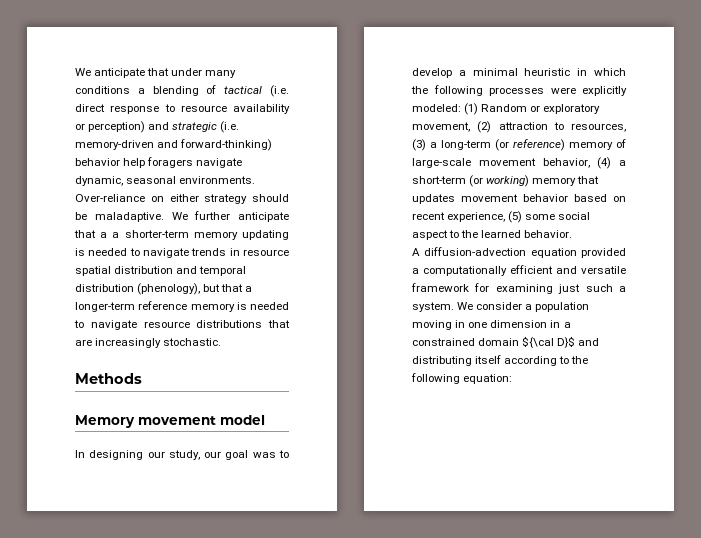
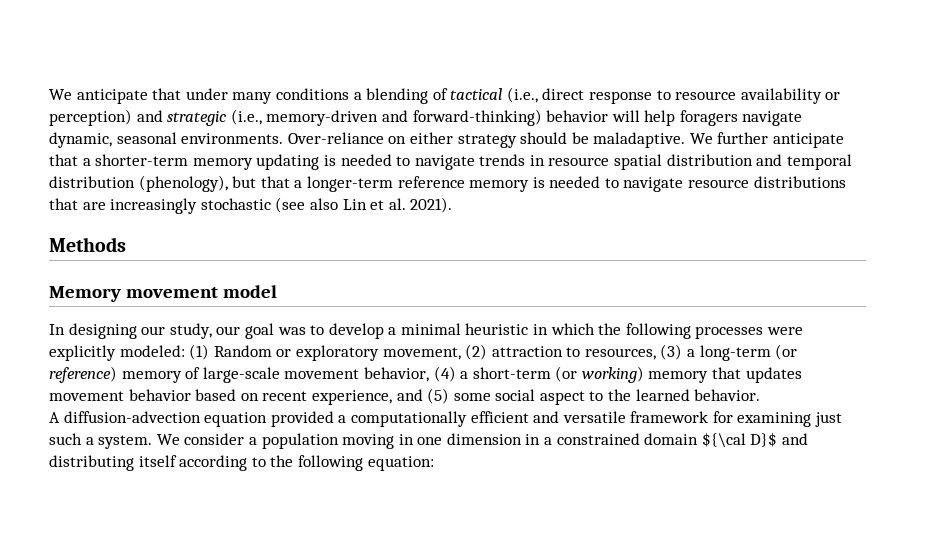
- We anticipate that under many conditions a blending of tactical (i.e. direct response to resource availability or perception) and strategic (i.e. memory-driven and forward-thinking) behavior help foragers navigate dynamic, seasonal environments.
+ We anticipate that under many conditions a blending of tactical (i.e., direct response to resource availability or perception) and strategic (i.e., memory-driven and forward-thinking) behavior will help foragers navigate dynamic, seasonal environments.
- We further anticipate that a a shorter-term memory updating is needed to navigate trends in resource spatial distribution and temporal distribution (phenology), but that a longer-term reference memory is needed to navigate resource distributions that are increasingly stochastic.
+ We further anticipate that a shorter-term memory updating is needed to navigate trends in resource spatial distribution and temporal distribution (phenology), but that a longer-term reference memory is needed to navigate resource distributions that are increasingly stochastic (see also Lin et al. 2021).
- (1) Random or exploratory movement, (2) attraction to resources, (3) a long-term (or reference) memory of large-scale movement behavior, (4) a short-term (or working) memory that updates movement behavior based on recent experience, (5) some social aspect to the learned behavior.
+ (1) Random or exploratory movement, (2) attraction to resources, (3) a long-term (or reference) memory of large-scale movement behavior, (4) a short-term (or working) memory that updates movement behavior based on recent experience, and (5) some social aspect to the learned behavior.

